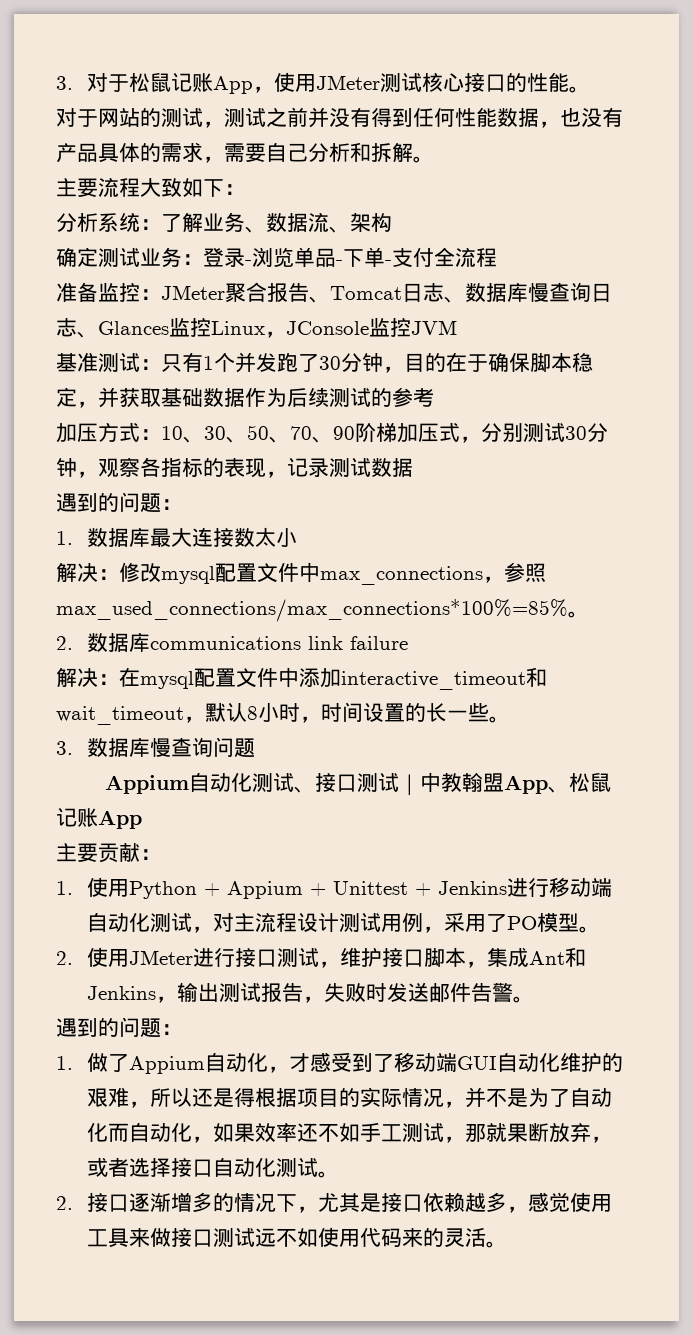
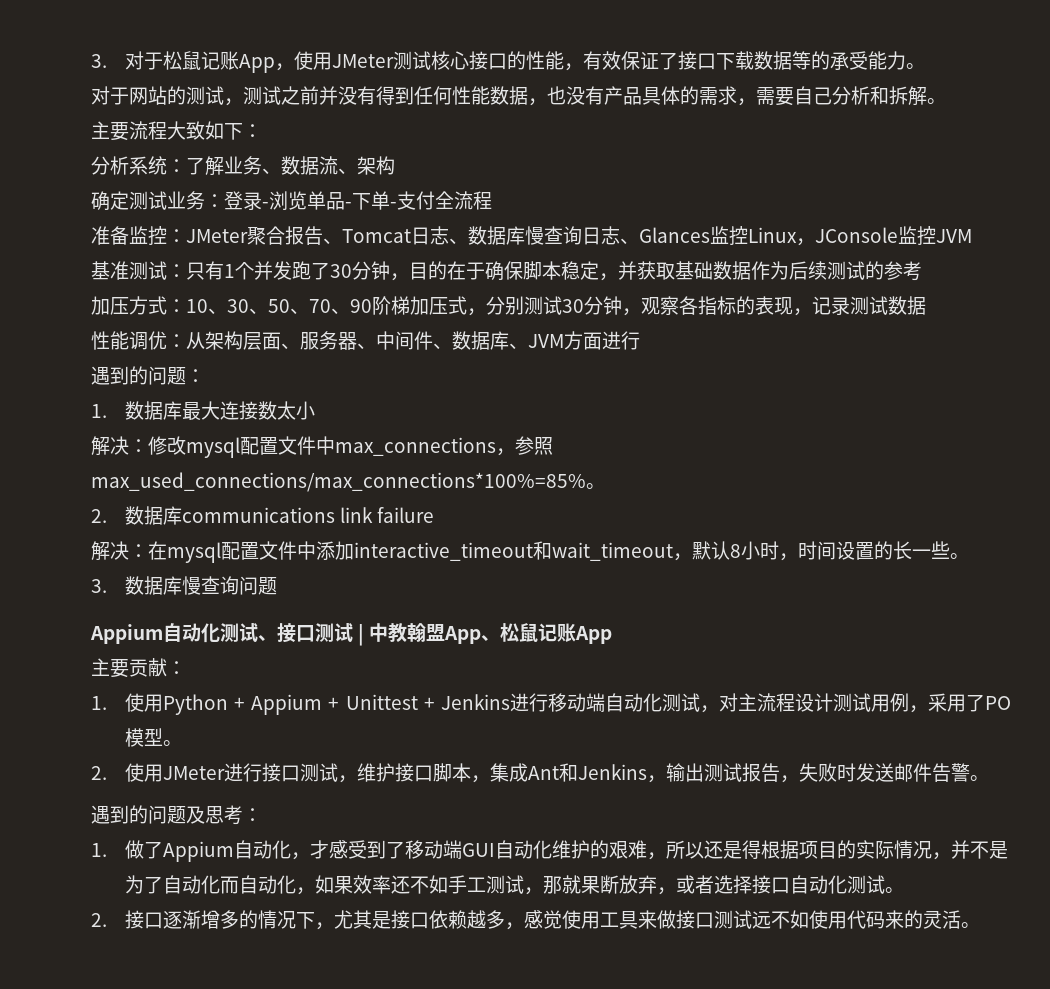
- 3.对于松鼠记账App，使用JMeter测试核心接口的性能。
+ 3.对于松鼠记账App，使用JMeter测试核心接口的性能，有效保证了接口下载数据等的承受能力。
+ 性能调优：从架构层面、服务器、中间件、数据库、JVM方面进行
  2.使用JMeter进行接口测试，维护接口脚本，集成Ant和Jenkins，输出测试报告，失败时发送邮件告警。
- 遇到的问题：
+ 遇到的问题及思考：

